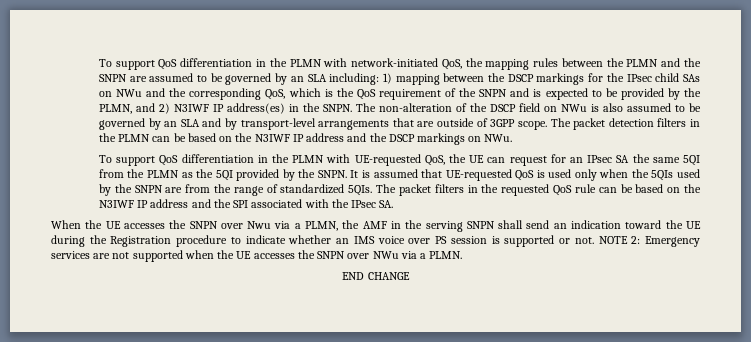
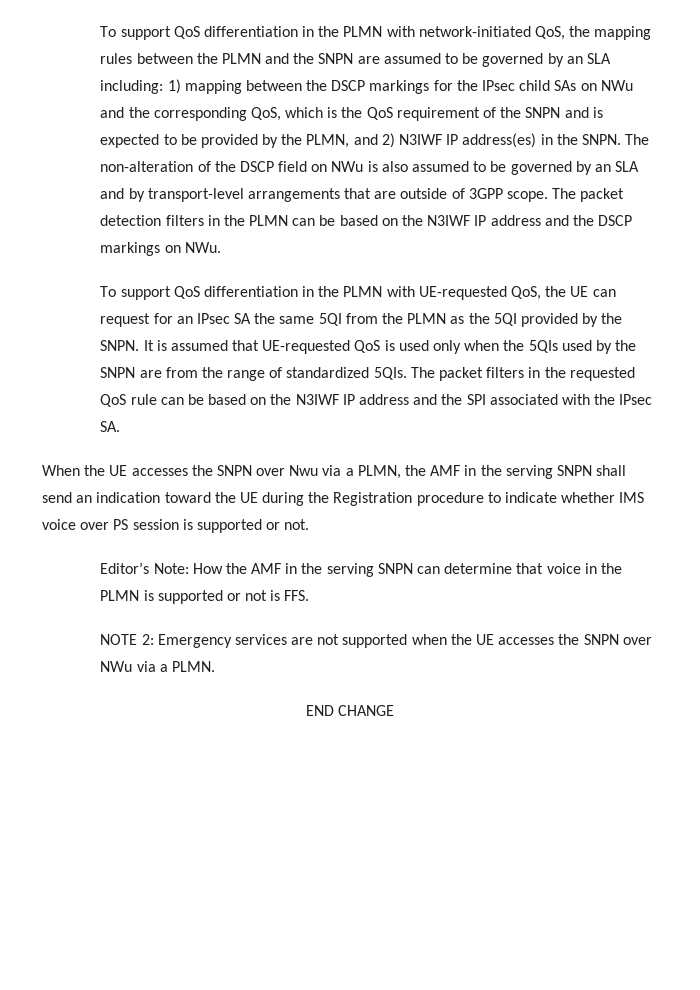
- When the UE accesses the SNPN over Nwu via a PLMN, the AMF in the serving SNPN shall send an indication toward the UE during the Registration procedure to indicate whether an IMS voice over PS session is supported or not. NOTE 2: Emergency services are not supported when the UE accesses the SNPN over NWu via a PLMN.
+ When the UE accesses the SNPN over Nwu via a PLMN, the AMF in the serving SNPN shall send an indication toward the UE during the Registration procedure to indicate whether IMS voice over PS session is supported or not.
+ Editor’s Note: How the AMF in the serving SNPN can determine that voice in the PLMN is supported or not is FFS.
+ NOTE 2: Emergency services are not supported when the UE accesses the SNPN over NWu via a PLMN.

